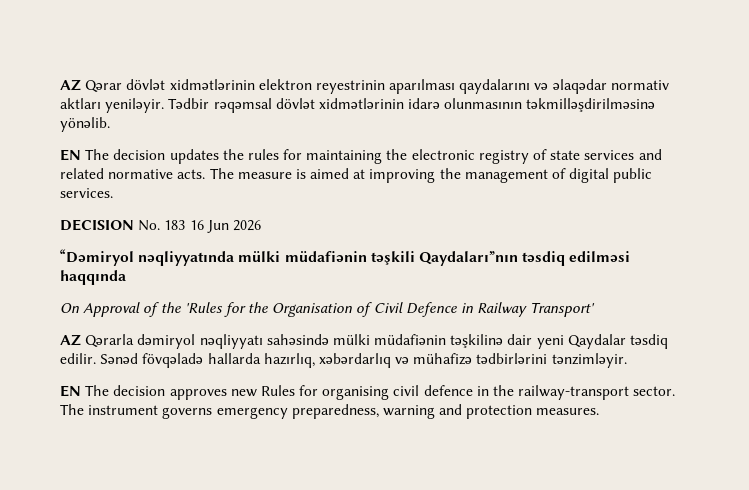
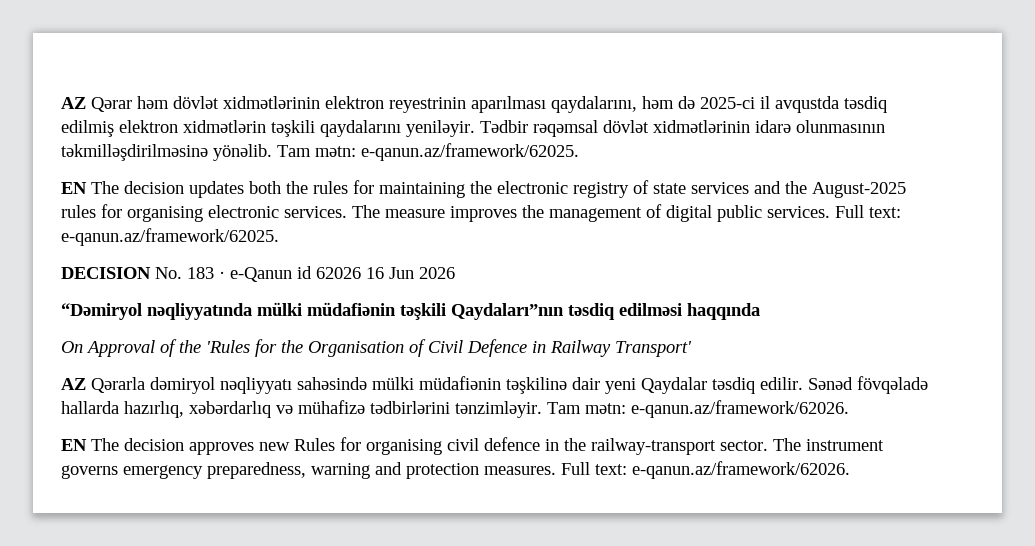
- AZ Qərar dövlət xidmətlərinin elektron reyestrinin aparılması qaydalarını və əlaqədar normativ aktları yeniləyir.
+ AZ Qərar həm dövlət xidmətlərinin elektron reyestrinin aparılması qaydalarını, həm də 2025-ci il avqustda təsdiq edilmiş elektron xidmətlərin təşkili qaydalarını yeniləyir.
+ Tam mətn: e-qanun.az/framework/62025.
- EN The decision updates the rules for maintaining the electronic registry of state services and related normative acts. The measure is aimed at improving the management of digital public services.
+ EN The decision updates both the rules for maintaining the electronic registry of state services and the August-2025 rules for organising electronic services. The measure improves the management of digital public services. Full text: e-qanun.az/framework/62025.
- DECISION No. 183 16 Jun 2026
+ DECISION No. 183 · e-Qanun id 62026 16 Jun 2026
+ Tam mətn: e-qanun.az/framework/62026.
+ Full text: e-qanun.az/framework/62026.

